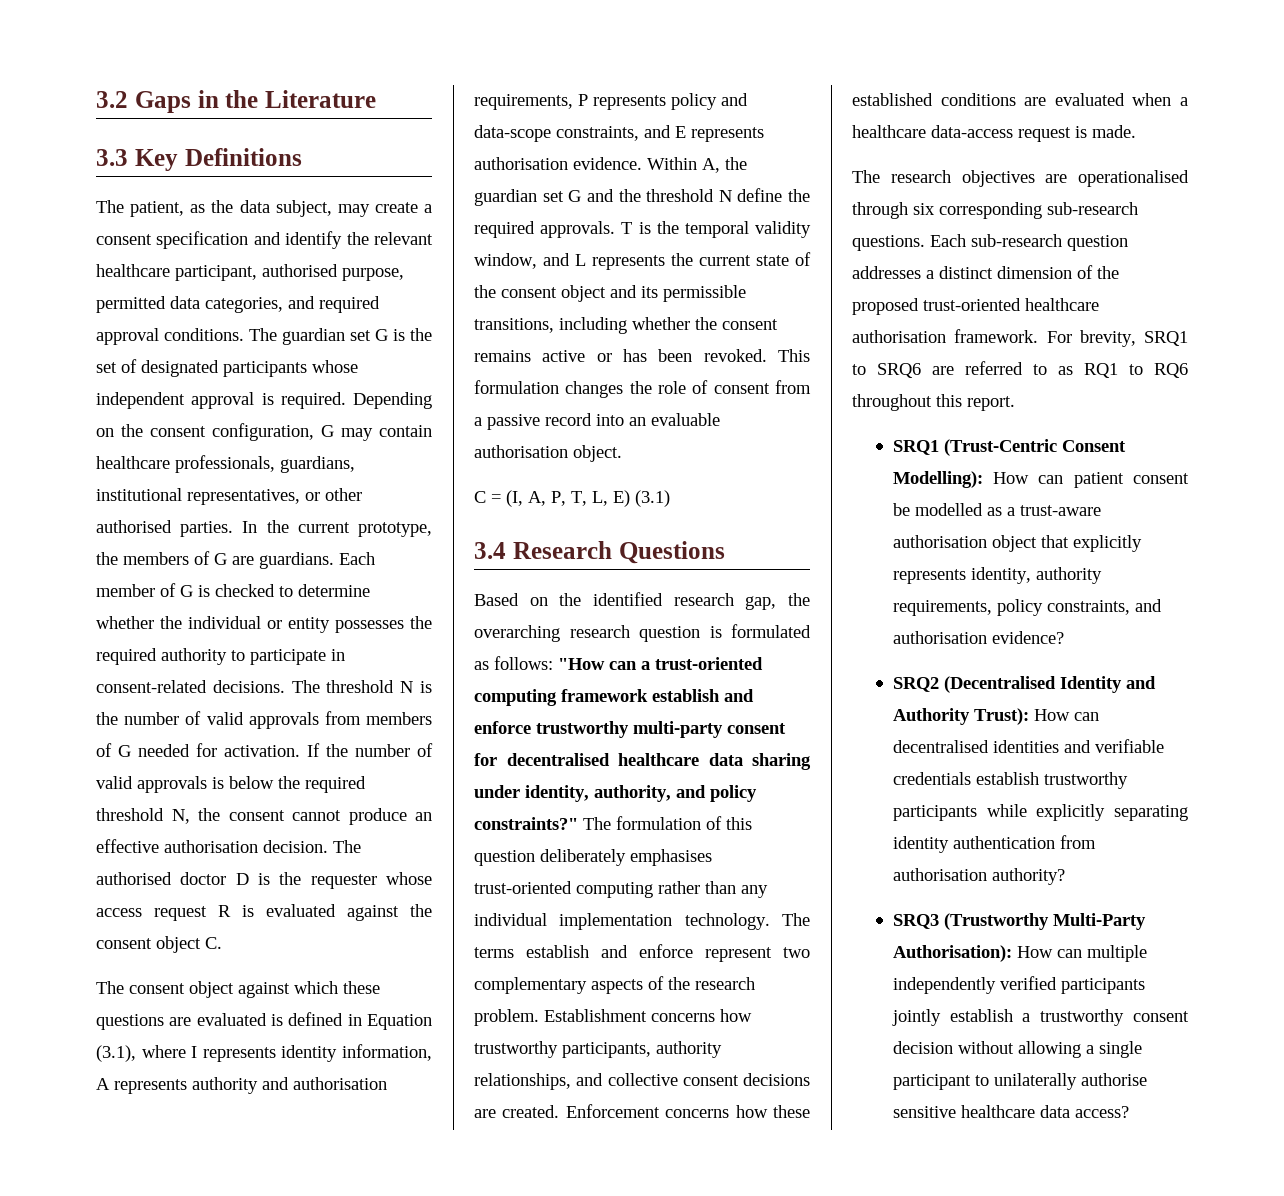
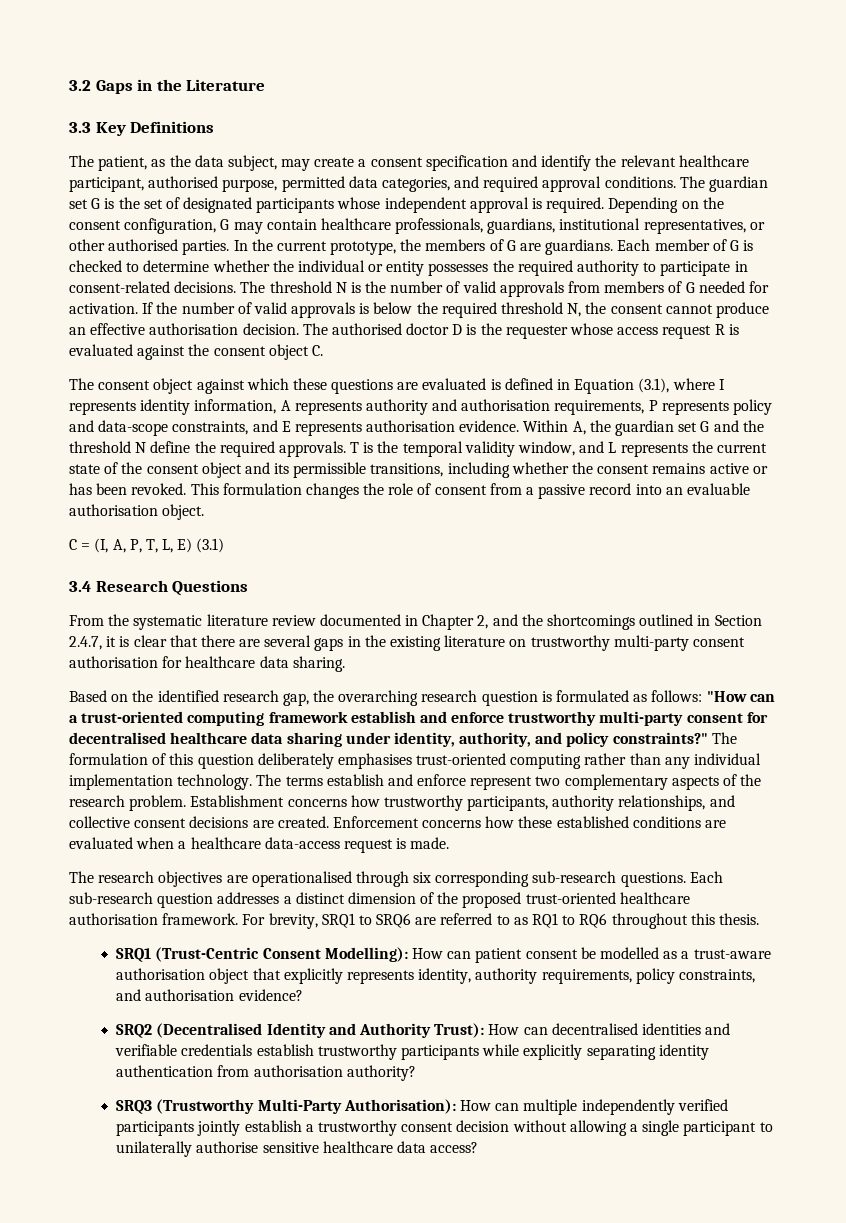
+ From the systematic literature review documented in Chapter 2, and the shortcomings outlined in Section 2.4.7, it is clear that there are several gaps in the existing literature on trustworthy multi-party consent authorisation for healthcare data sharing.
- For brevity, SRQ1 to SRQ6 are referred to as RQ1 to RQ6 throughout this report.
+ For brevity, SRQ1 to SRQ6 are referred to as RQ1 to RQ6 throughout this thesis.

